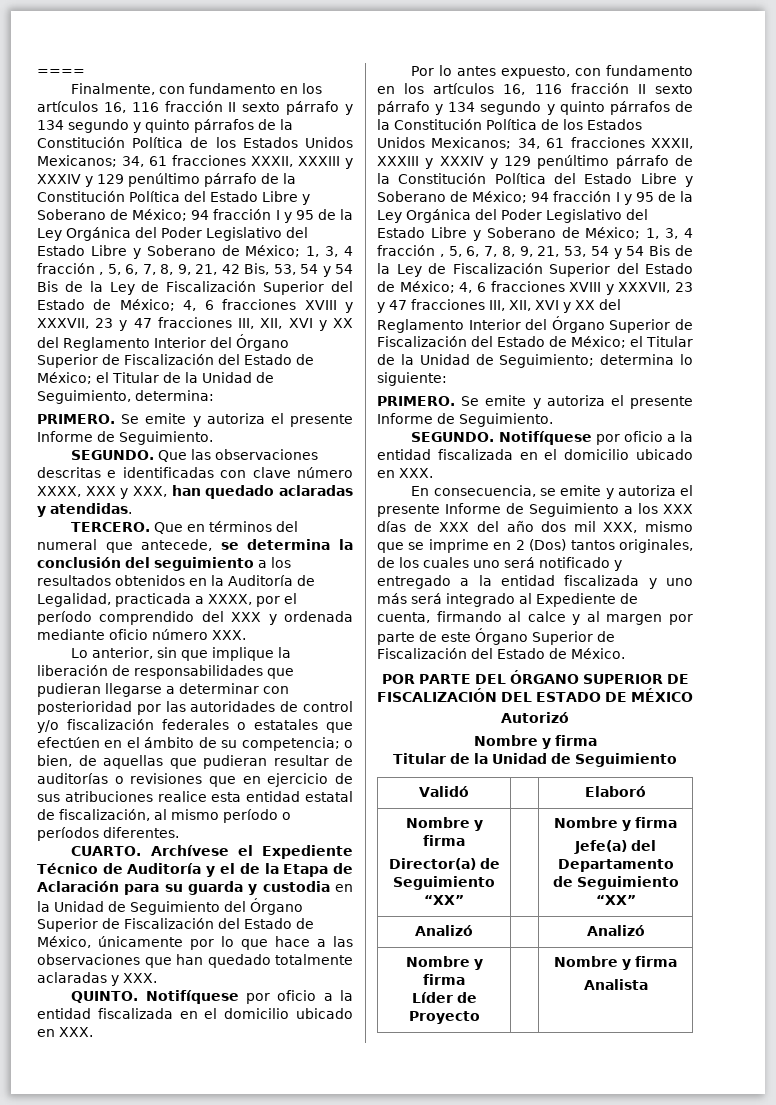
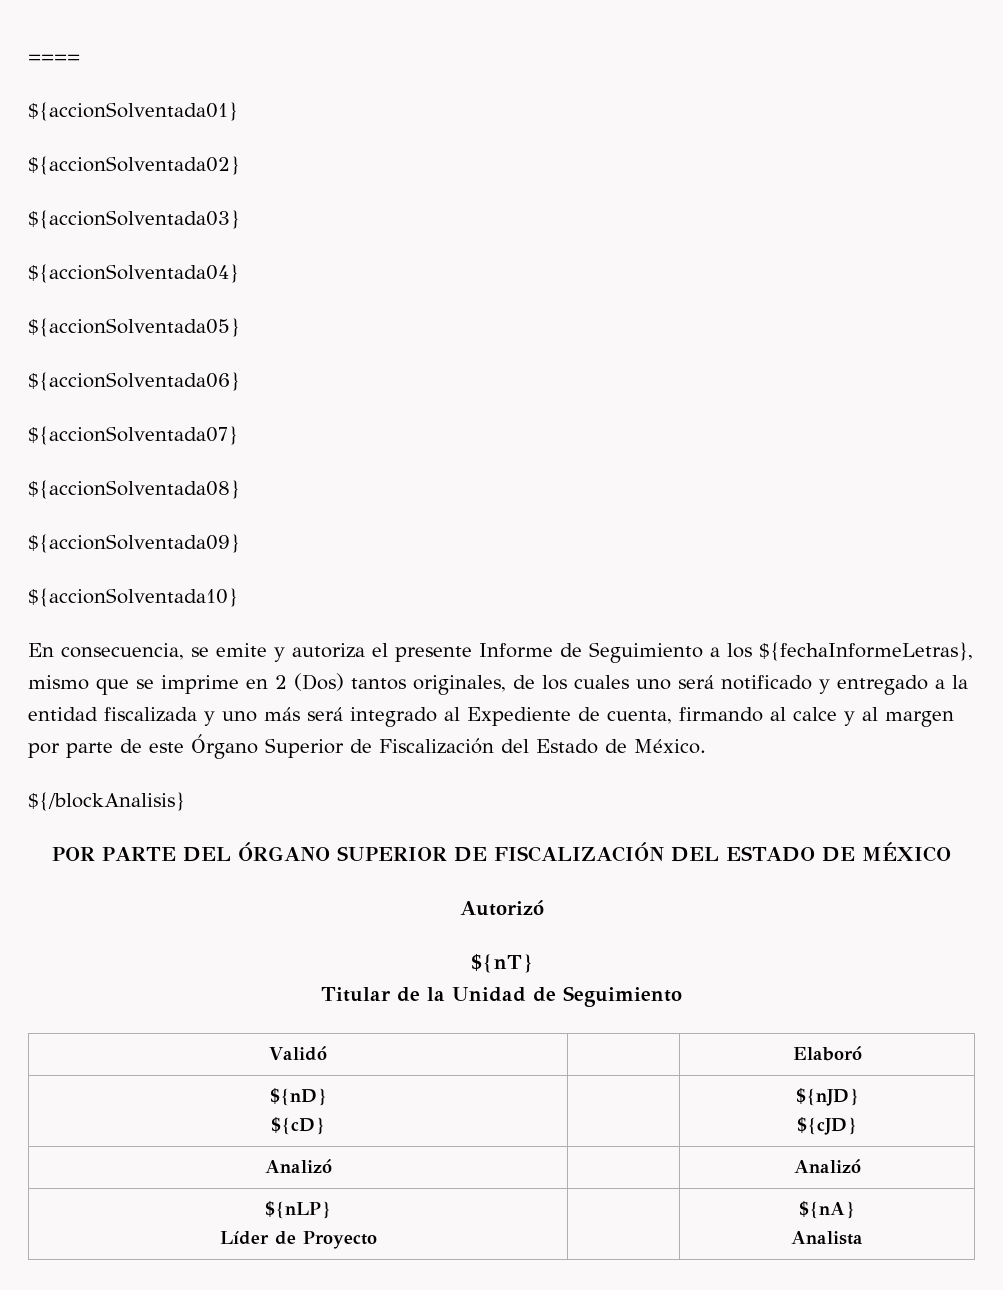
- Finalmente, con fundamento en los artículos 16, 116 fracción II sexto párrafo y 134 segundo y quinto párrafos de la Constitución Política de los Estados Unidos Mexicanos; 34, 61 fracciones XXXII, XXXIII y XXXIV y 129 penúltimo párrafo de la Constitución Política del Estado Libre y Soberano de México; 94 fracción I y 95 de la Ley Orgánica del Poder Legislativo del Estado Libre y Soberano de México; 1, 3, 4 fracción , 5, 6, 7, 8, 9, 21, 42 Bis, 53, 54 y 54 Bis de la Ley de Fiscalización Superior del Estado de México; 4, 6 fracciones XVIII y XXXVII, 23 y 47 fracciones III, XII, XVI y XX del Reglamento Interior del Órgano Superior de Fiscalización del Estado de México; el Titular de la Unidad de Seguimiento, determina:
- PRIMERO. Se emite y autoriza el presente Informe de Seguimiento.
- SEGUNDO. Que las observaciones descritas e identificadas con clave número XXXX, XXX y XXX, han quedado aclaradas y atendidas.
- TERCERO. Que en términos del numeral que antecede, se determina la conclusión del seguimiento a los resultados obtenidos en la Auditoría de Legalidad, practicada a XXXX, por el período comprendido del XXX y ordenada mediante oficio número XXX.
- Lo anterior, sin que implique la liberación de responsabilidades que pudieran llegarse a determinar con posterioridad por las autoridades de control y/o fiscalización federales o estatales que efectúen en el ámbito de su competencia; o bien, de aquellas que pudieran resultar de auditorías o revisiones que en ejercicio de sus atribuciones realice esta entidad estatal de fiscalización, al mismo período o períodos diferentes.
- CUARTO. Archívese el Expediente Técnico de Auditoría y el de la Etapa de Aclaración para su guarda y custodia en la Unidad de Seguimiento del Órgano Superior de Fiscalización del Estado de México, únicamente por lo que hace a las observaciones que han quedado totalmente aclaradas y XXX.
- QUINTO. Notifíquese por oficio a la entidad fiscalizada en el domicilio ubicado en XXX.
- Por lo antes expuesto, con fundamento en los artículos 16, 116 fracción II sexto párrafo y 134 segundo y quinto párrafos de la Constitución Política de los Estados Unidos Mexicanos; 34, 61 fracciones XXXII, XXXIII y XXXIV y 129 penúltimo párrafo de la Constitución Política del Estado Libre y Soberano de México; 94 fracción I y 95 de la Ley Orgánica del Poder Legislativo del Estado Libre y Soberano de México; 1, 3, 4 fracción , 5, 6, 7, 8, 9, 21, 53, 54 y 54 Bis de la Ley de Fiscalización Superior del Estado de México; 4, 6 fracciones XVIII y XXXVII, 23 y 47 fracciones III, XII, XVI y XX del Reglamento Interior del Órgano Superior de Fiscalización del Estado de México; el Titular de la Unidad de Seguimiento; determina lo siguiente:
- PRIMERO. Se emite y autoriza el presente Informe de Seguimiento.
- SEGUNDO. Notifíquese por oficio a la entidad fiscalizada en el domicilio ubicado en XXX.
+ ${accionSolventada01}
+ ${accionSolventada02}
+ ${accionSolventada03}
+ ${accionSolventada04}
+ ${accionSolventada05}
+ ${accionSolventada06}
+ ${accionSolventada07}
+ ${accionSolventada08}
+ ${accionSolventada09}
+ ${accionSolventada10}
- En consecuencia, se emite y autoriza el presente Informe de Seguimiento a los XXX días de XXX del año dos mil XXX, mismo que se imprime en 2 (Dos) tantos originales, de los cuales uno será notificado y entregado a la entidad fiscalizada y uno más será integrado al Expediente de cuenta, firmando al calce y al margen por parte de este Órgano Superior de Fiscalización del Estado de México.
+ En consecuencia, se emite y autoriza el presente Informe de Seguimiento a los ${fechaInformeLetras}, mismo que se imprime en 2 (Dos) tantos originales, de los cuales uno será notificado y entregado a la entidad fiscalizada y uno más será integrado al Expediente de cuenta, firmando al calce y al margen por parte de este Órgano Superior de Fiscalización del Estado de México.
+ ${/blockAnalisis}
  Autorizó
- Nombre y firma
+ ${nT}
  Validó | | Elaboró
- Nombre y firma
- Director(a) de Seguimiento “XX” | | Nombre y firma
- Jefe(a) del Departamento de Seguimiento “XX”
+ ${nD}
+ ${cD} | | ${nJD}
+ ${cJD}
  Analizó | | Analizó
- Nombre y firma
- Líder de Proyecto | | Nombre y firma
+ ${nLP}
+ Líder de Proyecto | | ${nA}

